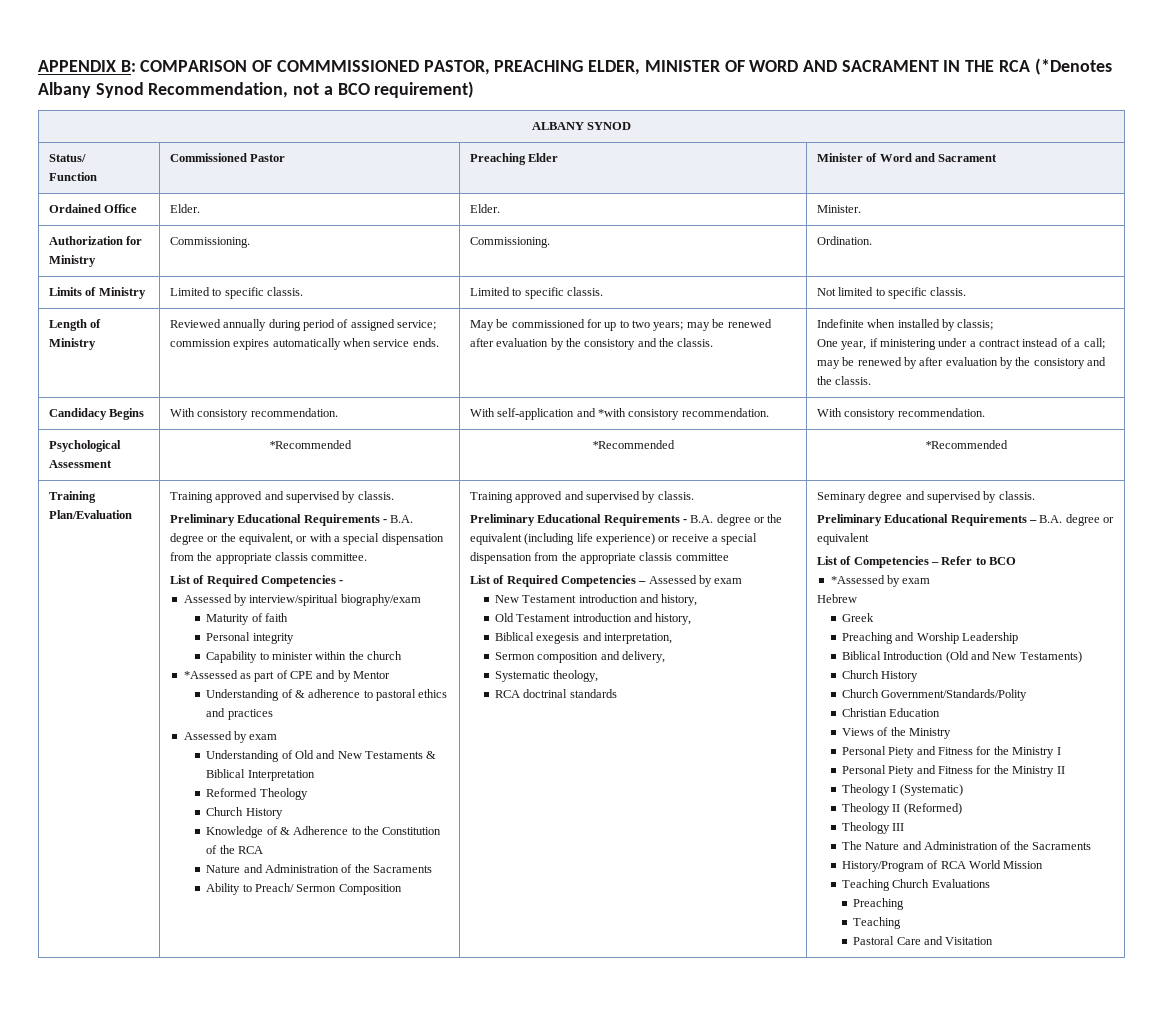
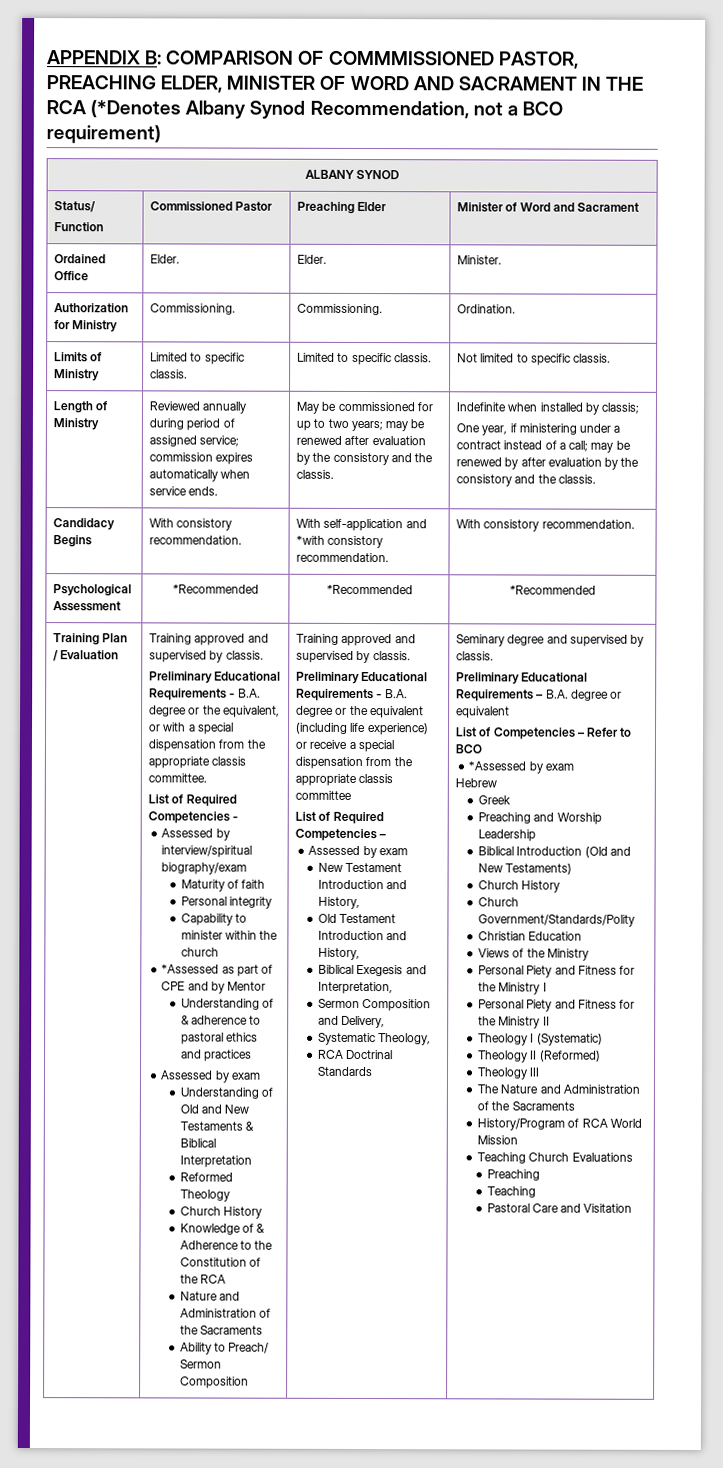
- Training Plan/Evaluation
+ Training Plan / Evaluation
  Preliminary Educational Requirements - B.A. degree or the equivalent (including life experience) or receive a special dispensation from the appropriate classis committee
- List of Required Competencies – Assessed by exam
+ List of Required Competencies –
+ Assessed by exam
- New Testament introduction and history,
+ New Testament Introduction and History,
- Old Testament introduction and history,
- Biblical exegesis and interpretation,
- Sermon composition and delivery,
+ Old Testament Introduction and History,
+ Biblical Exegesis and Interpretation,
+ Sermon Composition and Delivery,
- Systematic theology,
- RCA doctrinal standards
+ Systematic Theology,
+ RCA Doctrinal Standards

